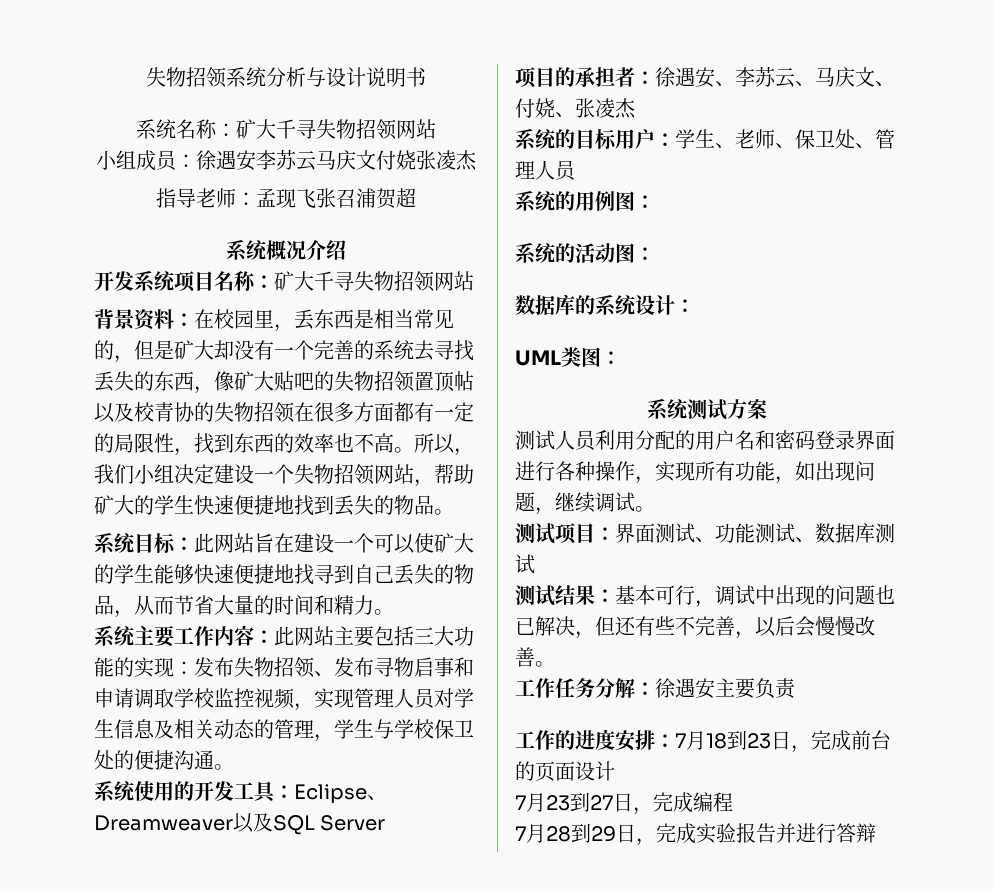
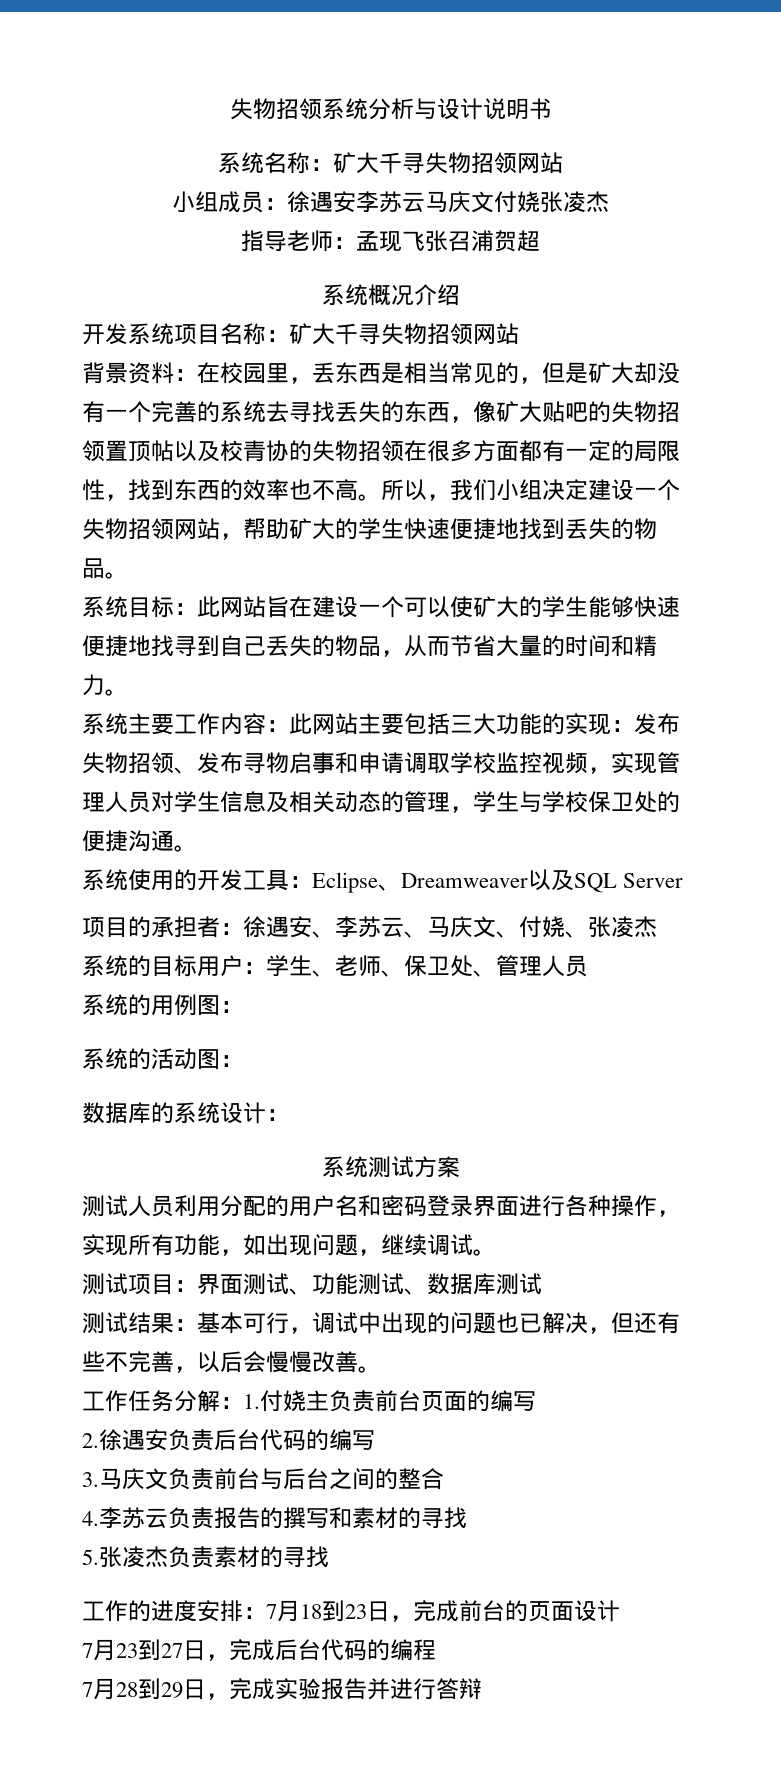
- UML类图：
- 工作任务分解：徐遇安主要负责
+ 工作任务分解：1.付娆主负责前台页面的编写
+ 2.徐遇安负责后台代码的编写
+ 3.马庆文负责前台与后台之间的整合
+ 4.李苏云负责报告的撰写和素材的寻找
+ 5.张凌杰负责素材的寻找
- 7月23到27日，完成编程
+ 7月23到27日，完成后台代码的编程

